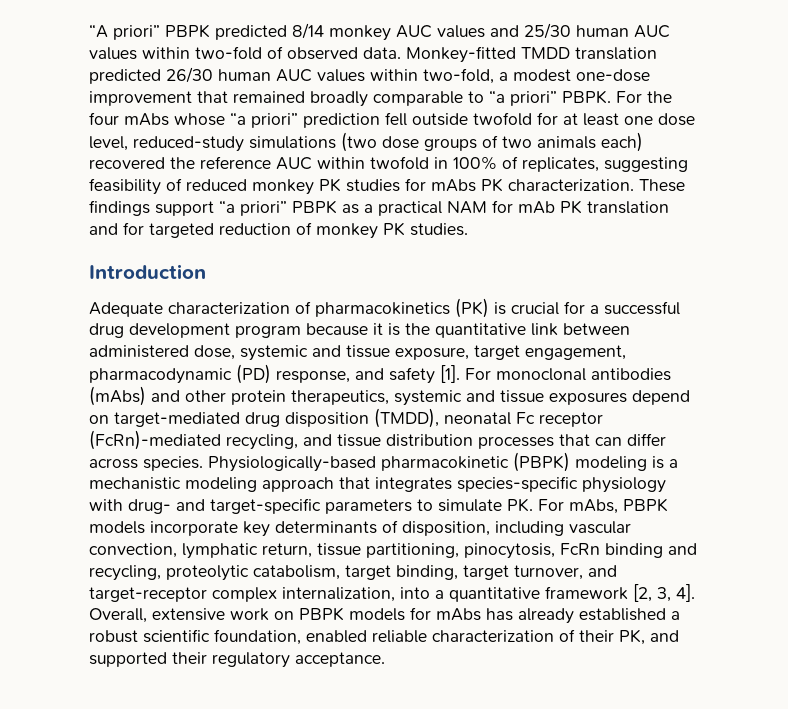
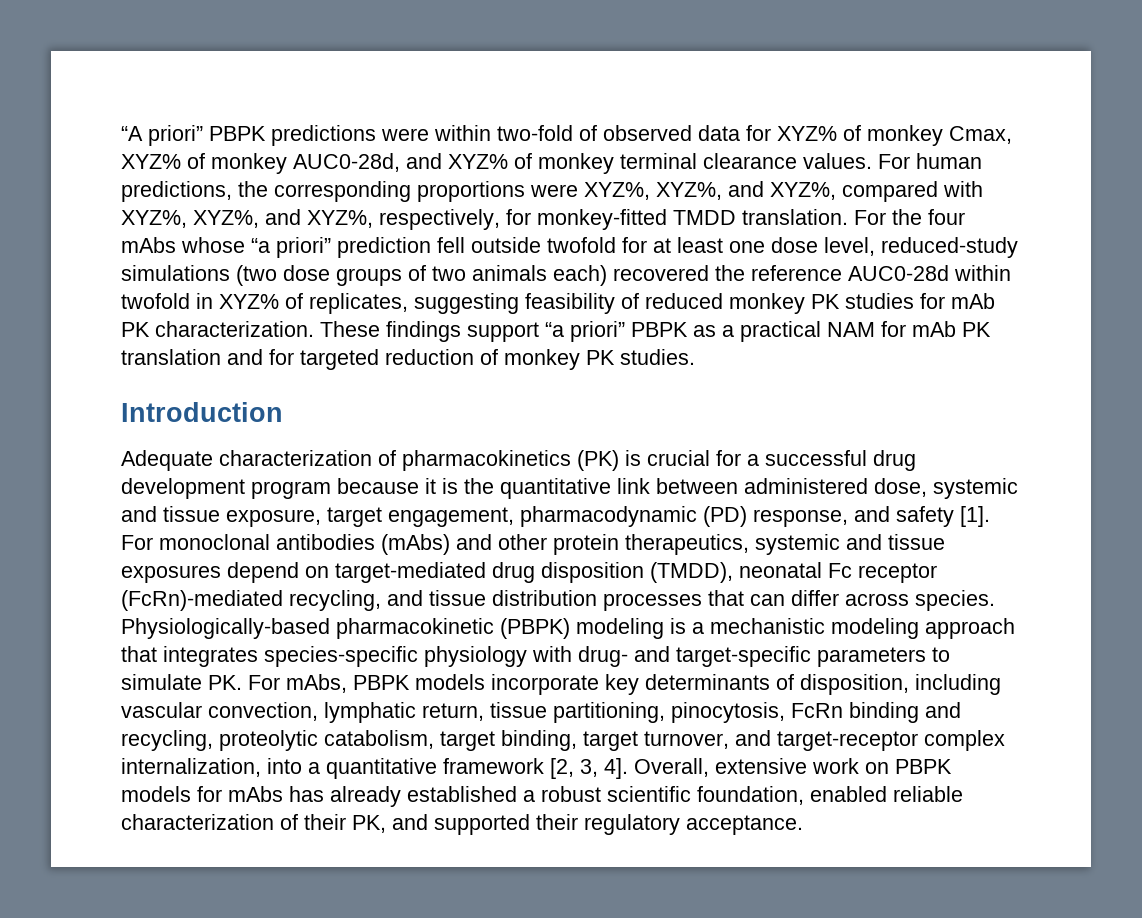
- “A priori” PBPK predicted 8/14 monkey AUC values and 25/30 human AUC values within two-fold of observed data. Monkey-fitted TMDD translation predicted 26/30 human AUC values within two-fold, a modest one-dose improvement that remained broadly comparable to “a priori” PBPK.
+ “A priori” PBPK predictions were within two-fold of observed data for XYZ% of monkey Cmax, XYZ% of monkey AUC0-28d, and XYZ% of monkey terminal clearance values. For human predictions, the corresponding proportions were XYZ%, XYZ%, and XYZ%, compared with XYZ%, XYZ%, and XYZ%, respectively, for monkey-fitted TMDD translation.
- For the four mAbs whose “a priori” prediction fell outside twofold for at least one dose level, reduced-study simulations (two dose groups of two animals each) recovered the reference AUC within twofold in 100% of replicates, suggesting feasibility of reduced monkey PK studies for mAbs PK characterization.
+ For the four mAbs whose “a priori” prediction fell outside twofold for at least one dose level, reduced-study simulations (two dose groups of two animals each) recovered the reference AUC0-28d within twofold in XYZ% of replicates, suggesting feasibility of reduced monkey PK studies for mAb PK characterization.

